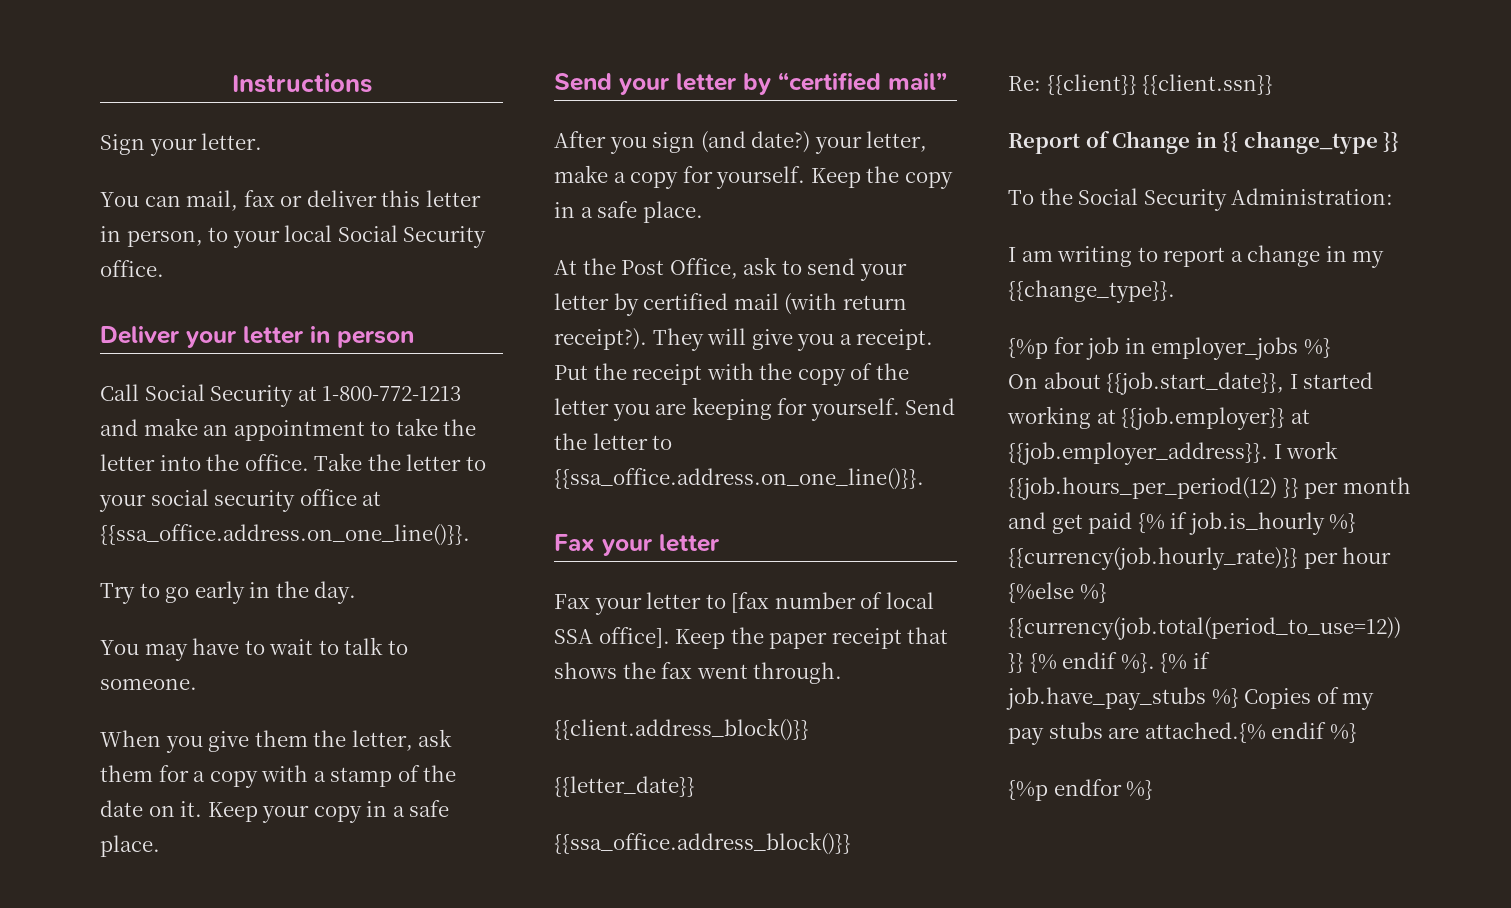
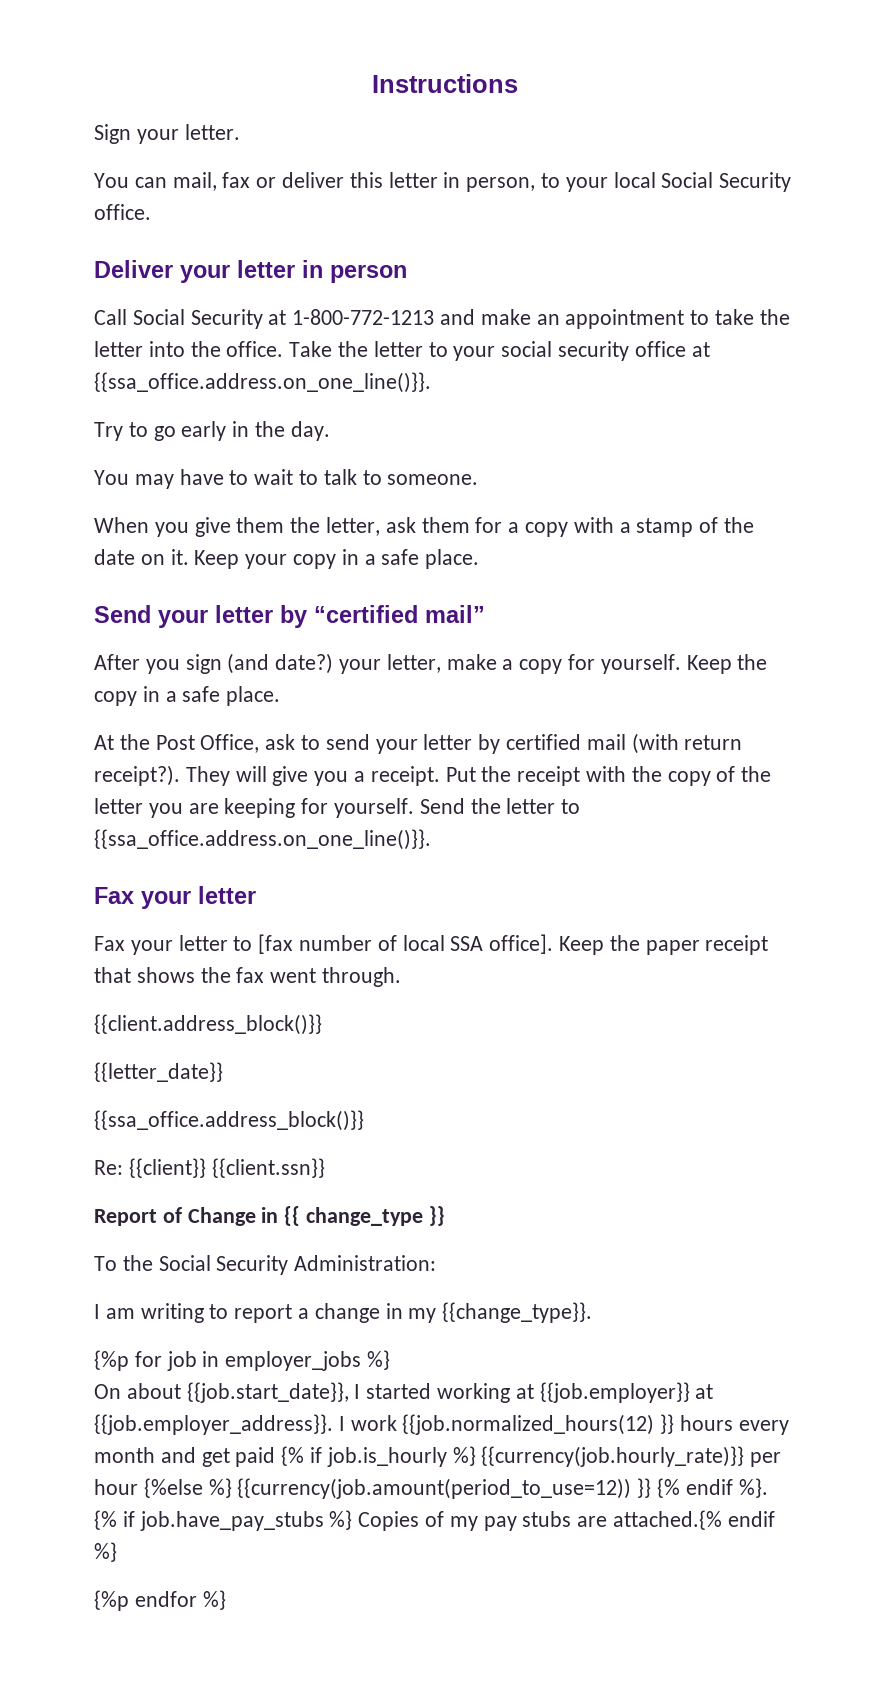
- On about {{job.start_date}}, I started working at {{job.employer}} at {{job.employer_address}}. I work {{job.hours_per_period(12) }} per month and get paid {% if job.is_hourly %} {{currency(job.hourly_rate)}} per hour {%else %} {{currency(job.total(period_to_use=12)) }} {% endif %}.
+ On about {{job.start_date}}, I started working at {{job.employer}} at {{job.employer_address}}. I work {{job.normalized_hours(12) }} hours every month and get paid {% if job.is_hourly %} {{currency(job.hourly_rate)}} per hour {%else %} {{currency(job.amount(period_to_use=12)) }} {% endif %}.

